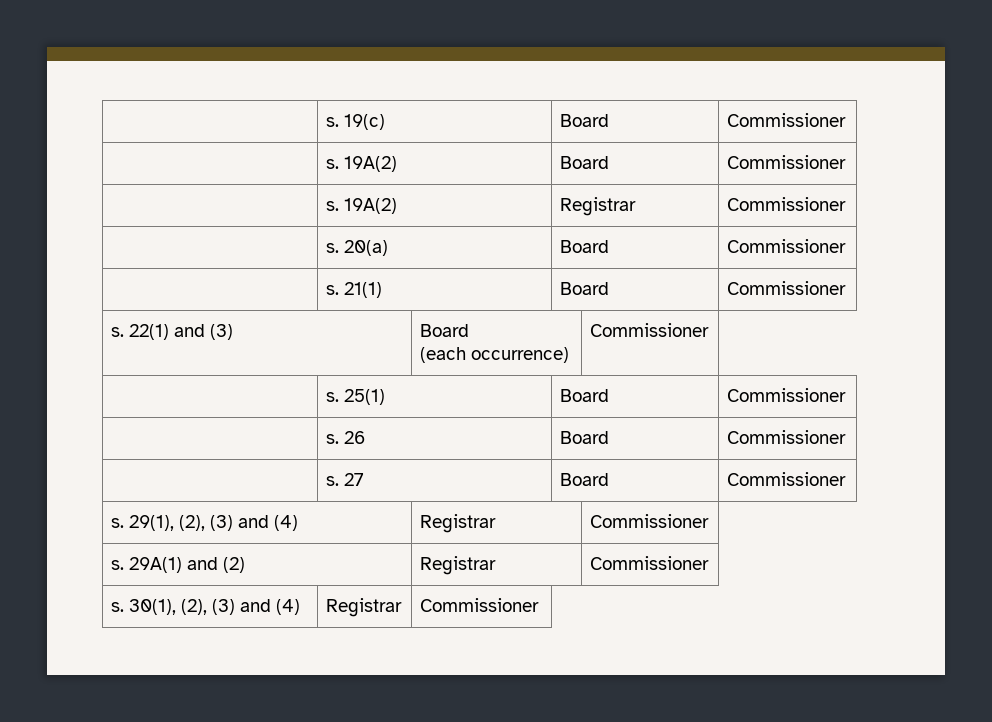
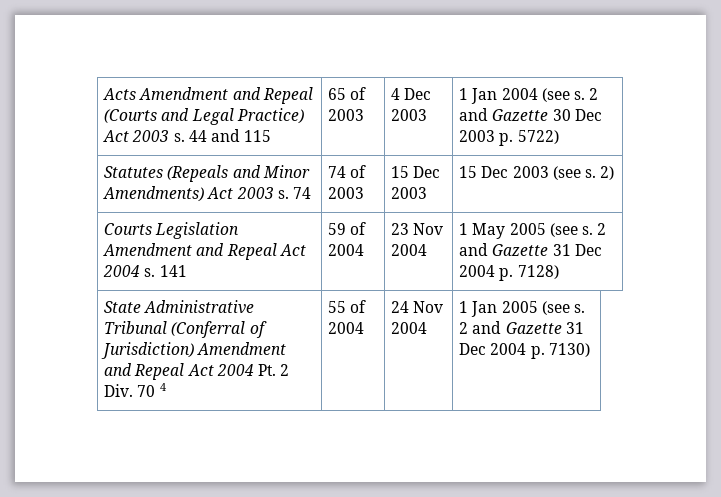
- | s. 19(c) | Board | Commissioner
- | s. 19A(2) | Board | Commissioner
- | s. 19A(2) | Registrar | Commissioner
- | s. 20(a) | Board | Commissioner
- | s. 21(1) | Board | Commissioner
- s. 22(1) and (3) | Board
- (each occurrence) | Commissioner
- | s. 25(1) | Board | Commissioner
- | s. 26 | Board | Commissioner
- | s. 27 | Board | Commissioner
- s. 29(1), (2), (3) and (4) | Registrar | Commissioner
- s. 29A(1) and (2) | Registrar | Commissioner
- s. 30(1), (2), (3) and (4) | Registrar | Commissioner
+ Acts Amendment and Repeal (Courts and Legal Practice) Act 2003 s. 44 and 115 | 65 of 2003 | 4 Dec 2003 | 1 Jan 2004 (see s. 2 and Gazette 30 Dec 2003 p. 5722)
+ Statutes (Repeals and Minor Amendments) Act 2003 s. 74 | 74 of 2003 | 15 Dec 2003 | 15 Dec 2003 (see s. 2)
+ Courts Legislation Amendment and Repeal Act 2004 s. 141 | 59 of 2004 | 23 Nov 2004 | 1 May 2005 (see s. 2 and Gazette 31 Dec 2004 p. 7128)
+ State Administrative Tribunal (Conferral of Jurisdiction) Amendment and Repeal Act 2004 Pt. 2 Div. 70 4 | 55 of 2004 | 24 Nov 2004 | 1 Jan 2005 (see s. 2 and Gazette 31 Dec 2004 p. 7130)

